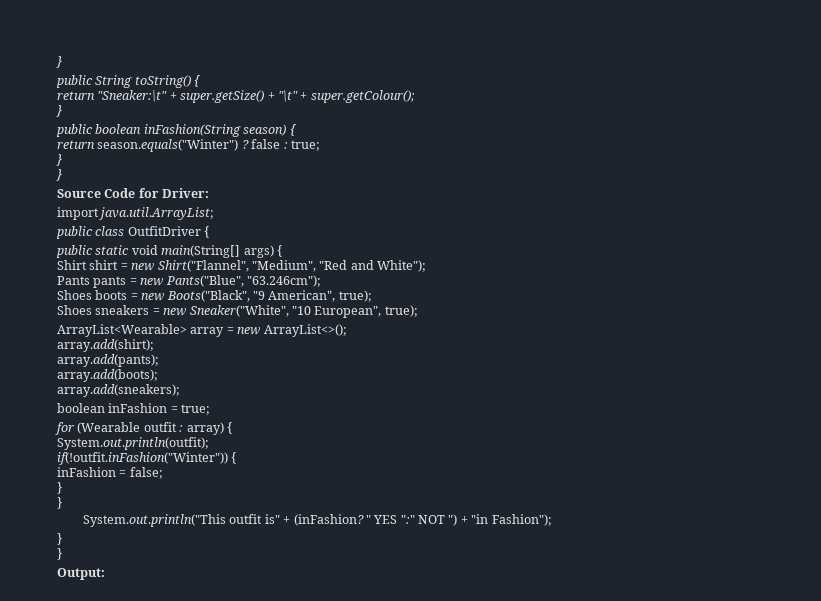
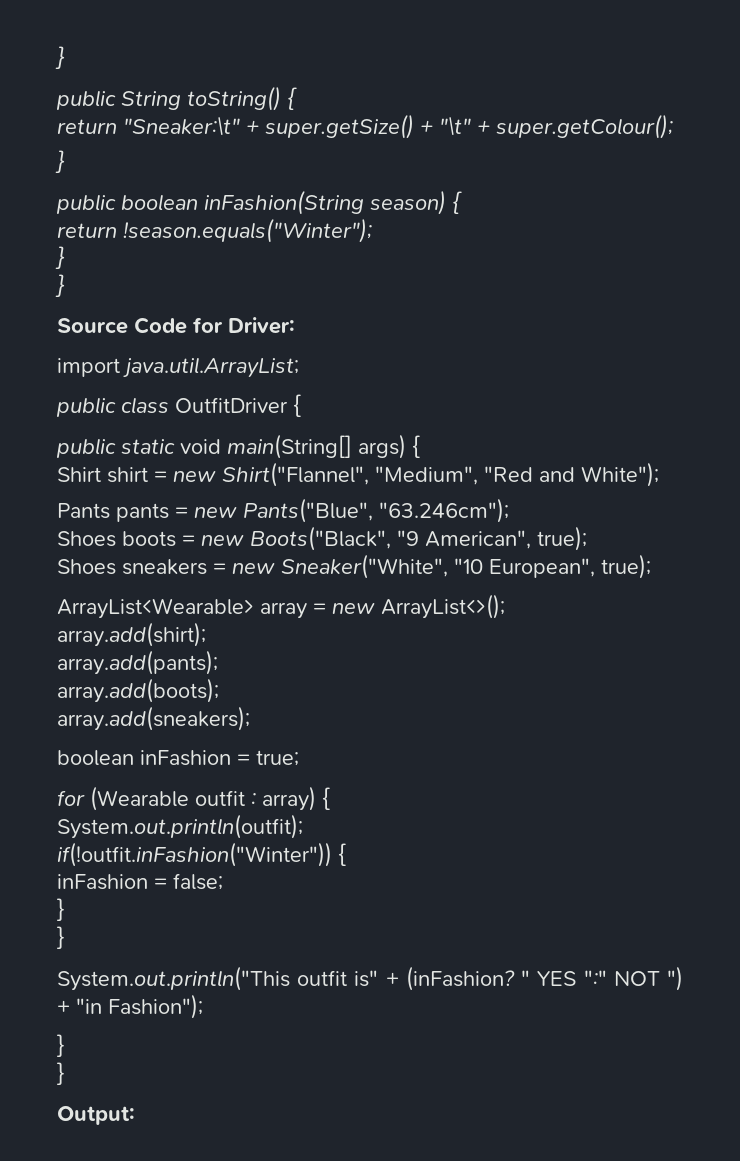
- return season.equals("Winter") ? false : true;
+ return !season.equals("Winter");

